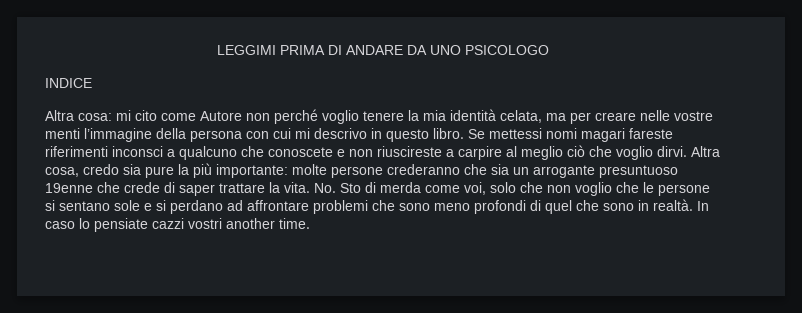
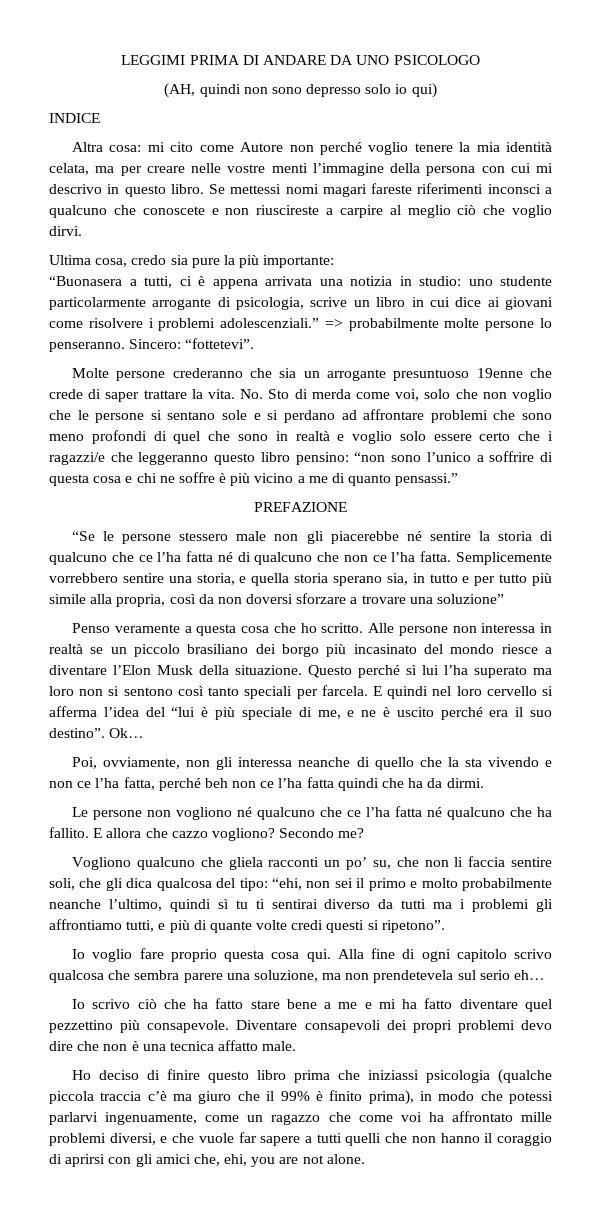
+ (AH, quindi non sono depresso solo io qui)
- Se mettessi nomi magari fareste riferimenti inconsci a qualcuno che conoscete e non riuscireste a carpire al meglio ciò che voglio dirvi. Altra cosa, credo sia pure la più importante: molte persone crederanno che sia un arrogante presuntuoso 19enne che crede di saper trattare la vita.
+ Se mettessi nomi magari fareste riferimenti inconsci a qualcuno che conoscete e non riuscireste a carpire al meglio ciò che voglio dirvi.
+ Ultima cosa, credo sia pure la più importante:
+ “Buonasera a tutti, ci è appena arrivata una notizia in studio: uno studente particolarmente arrogante di psicologia, scrive un libro in cui dice ai giovani come risolvere i problemi adolescenziali.” => probabilmente molte persone lo penseranno. Sincero: “fottetevi”.
+ Molte persone crederanno che sia un arrogante presuntuoso 19enne che crede di saper trattare la vita.
- No. Sto di merda come voi, solo che non voglio che le persone si sentano sole e si perdano ad affrontare problemi che sono meno profondi di quel che sono in realtà. In caso lo pensiate cazzi vostri another time.
+ No. Sto di merda come voi, solo che non voglio che le persone si sentano sole e si perdano ad affrontare problemi che sono meno profondi di quel che sono in realtà e voglio solo essere certo che i ragazzi/e che leggeranno questo libro pensino: “non sono l’unico a soffrire di questa cosa e chi ne soffre è più vicino a me di quanto pensassi.”
+ PREFAZIONE
+ “Se le persone stessero male non gli piacerebbe né sentire la storia di qualcuno che ce l’ha fatta né di qualcuno che non ce l’ha fatta. Semplicemente vorrebbero sentire una storia, e quella storia sperano sia, in tutto e per tutto più simile alla propria, così da non doversi sforzare a trovare una soluzione”
+ Penso veramente a questa cosa che ho scritto. Alle persone non interessa in realtà se un piccolo brasiliano dei borgo più incasinato del mondo riesce a diventare l’Elon Musk della situazione. Questo perché sì lui l’ha superato ma loro non si sentono così tanto speciali per farcela. E quindi nel loro cervello si afferma l’idea del “lui è più speciale di me, e ne è uscito perché era il suo destino”. Ok…
+ Poi, ovviamente, non gli interessa neanche di quello che la sta vivendo e non ce l’ha fatta, perché beh non ce l’ha fatta quindi che ha da dirmi.
+ Le persone non vogliono né qualcuno che ce l’ha fatta né qualcuno che ha fallito. E allora che cazzo vogliono? Secondo me?
+ Vogliono qualcuno che gliela racconti un po’ su, che non li faccia sentire soli, che gli dica qualcosa del tipo: “ehi, non sei il primo e molto probabilmente neanche l’ultimo, quindi sì tu ti sentirai diverso da tutti ma i problemi gli affrontiamo tutti, e più di quante volte credi questi si ripetono”.
+ Io voglio fare proprio questa cosa qui. Alla fine di ogni capitolo scrivo qualcosa che sembra parere una soluzione, ma non prendetevela sul serio eh…
+ Io scrivo ciò che ha fatto stare bene a me e mi ha fatto diventare quel pezzettino più consapevole. Diventare consapevoli dei propri problemi devo dire che non è una tecnica affatto male.
+ Ho deciso di finire questo libro prima che iniziassi psicologia (qualche piccola traccia c’è ma giuro che il 99% è finito prima), in modo che potessi parlarvi ingenuamente, come un ragazzo che come voi ha affrontato mille problemi diversi, e che vuole far sapere a tutti quelli che non hanno il coraggio di aprirsi con gli amici che, ehi, you are not alone.

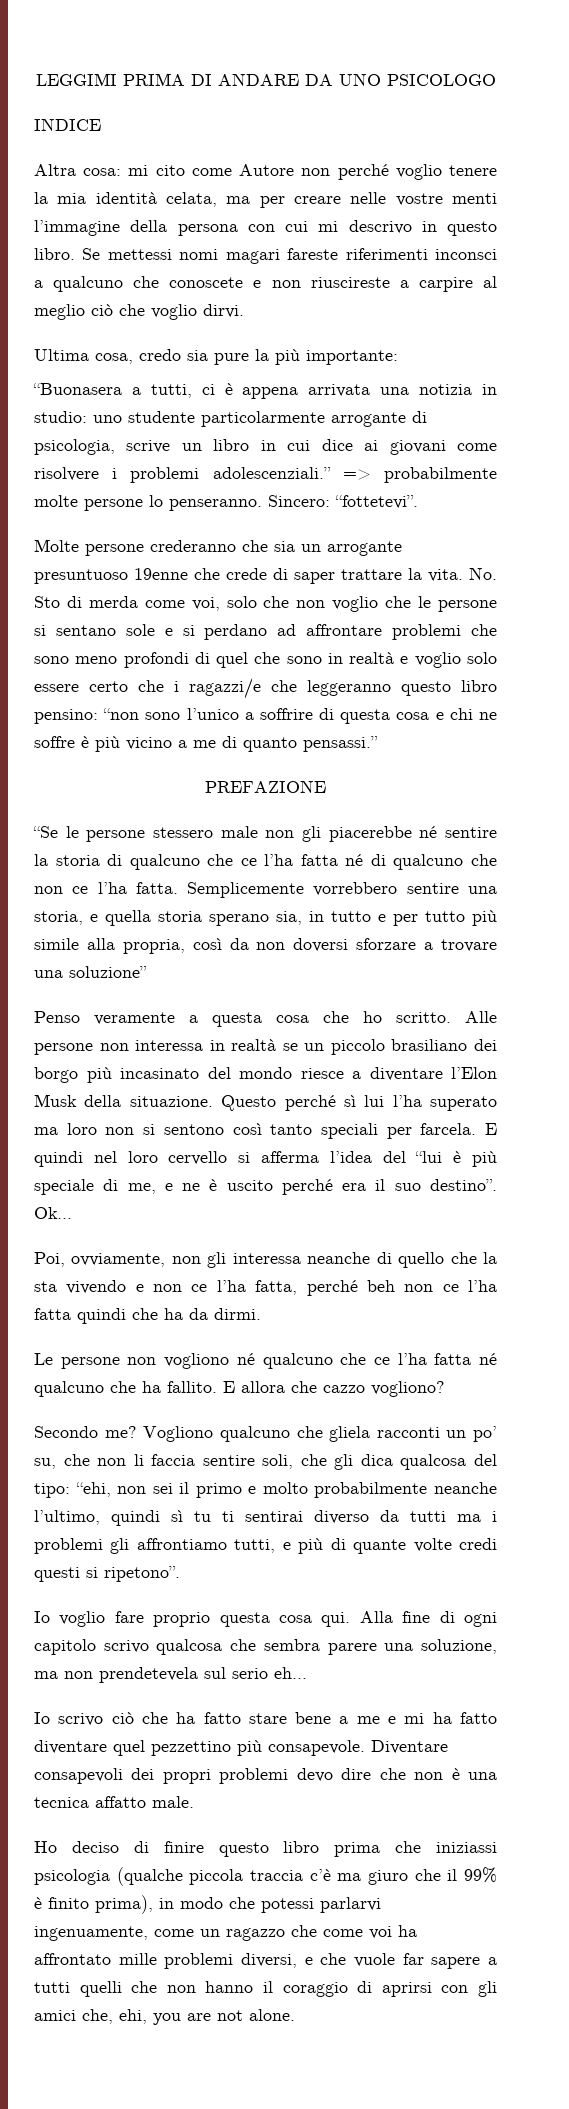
- (AH, quindi non sono depresso solo io qui)
- E allora che cazzo vogliono? Secondo me?
- Vogliono qualcuno che gliela racconti un po’ su, che non li faccia sentire soli, che gli dica qualcosa del tipo: “ehi, non sei il primo e molto probabilmente neanche l’ultimo, quindi sì tu ti sentirai diverso da tutti ma i problemi gli affrontiamo tutti, e più di quante volte credi questi si ripetono”.
+ E allora che cazzo vogliono?
+ Secondo me? Vogliono qualcuno che gliela racconti un po’ su, che non li faccia sentire soli, che gli dica qualcosa del tipo: “ehi, non sei il primo e molto probabilmente neanche l’ultimo, quindi sì tu ti sentirai diverso da tutti ma i problemi gli affrontiamo tutti, e più di quante volte credi questi si ripetono”.

